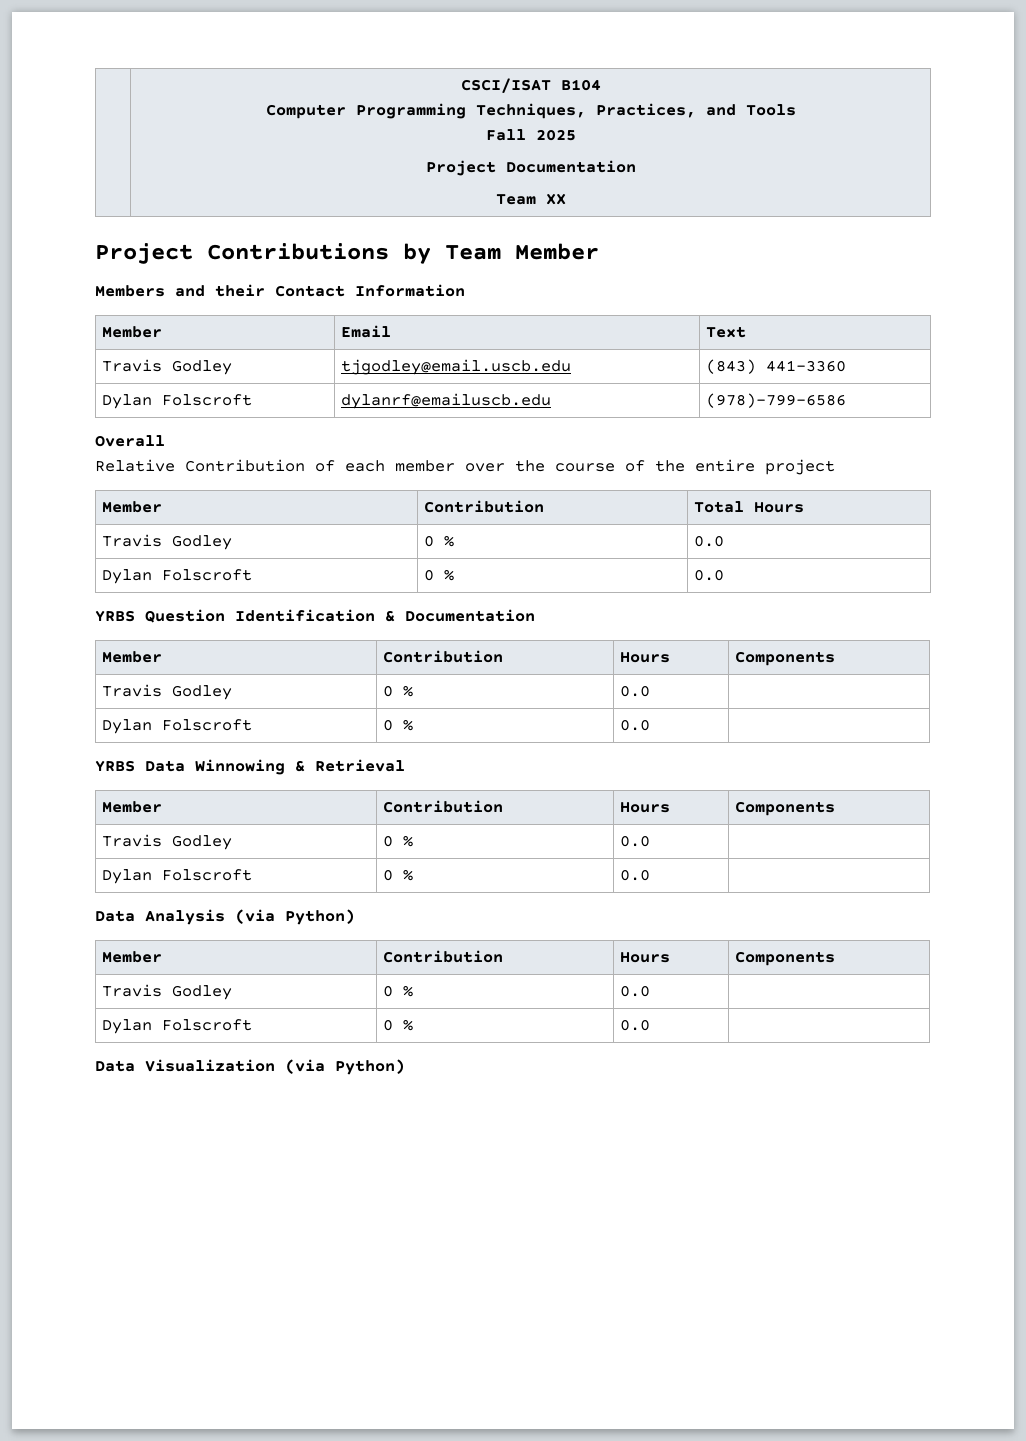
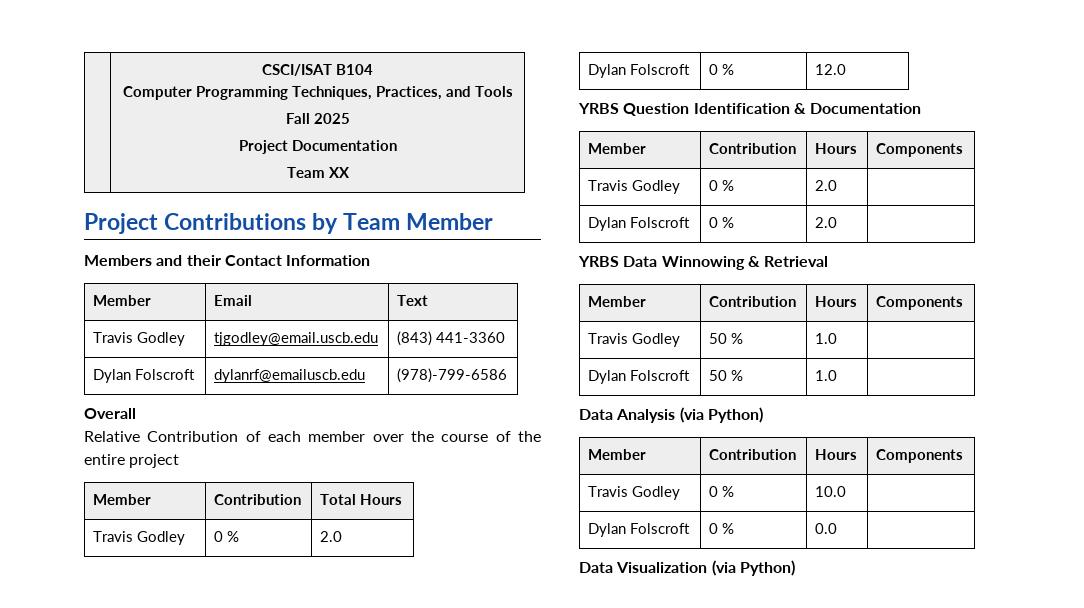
  Member | Contribution | Total Hours
- Travis Godley | 0 % | 0.0
- Dylan Folscroft | 0 % | 0.0
+ Travis Godley | 0 % | 2.0
+ Dylan Folscroft | 0 % | 12.0
  YRBS Question Identification & Documentation
  Member | Contribution | Hours | Components
- Travis Godley | 0 % | 0.0 |
- Dylan Folscroft | 0 % | 0.0 |
+ Travis Godley | 0 % | 2.0 |
+ Dylan Folscroft | 0 % | 2.0 |
  YRBS Data Winnowing & Retrieval
  Member | Contribution | Hours | Components
- Travis Godley | 0 % | 0.0 |
- Dylan Folscroft | 0 % | 0.0 |
+ Travis Godley | 50 % | 1.0 |
+ Dylan Folscroft | 50 % | 1.0 |
  Data Analysis (via Python)
  Member | Contribution | Hours | Components
- Travis Godley | 0 % | 0.0 |
+ Travis Godley | 0 % | 10.0 |

